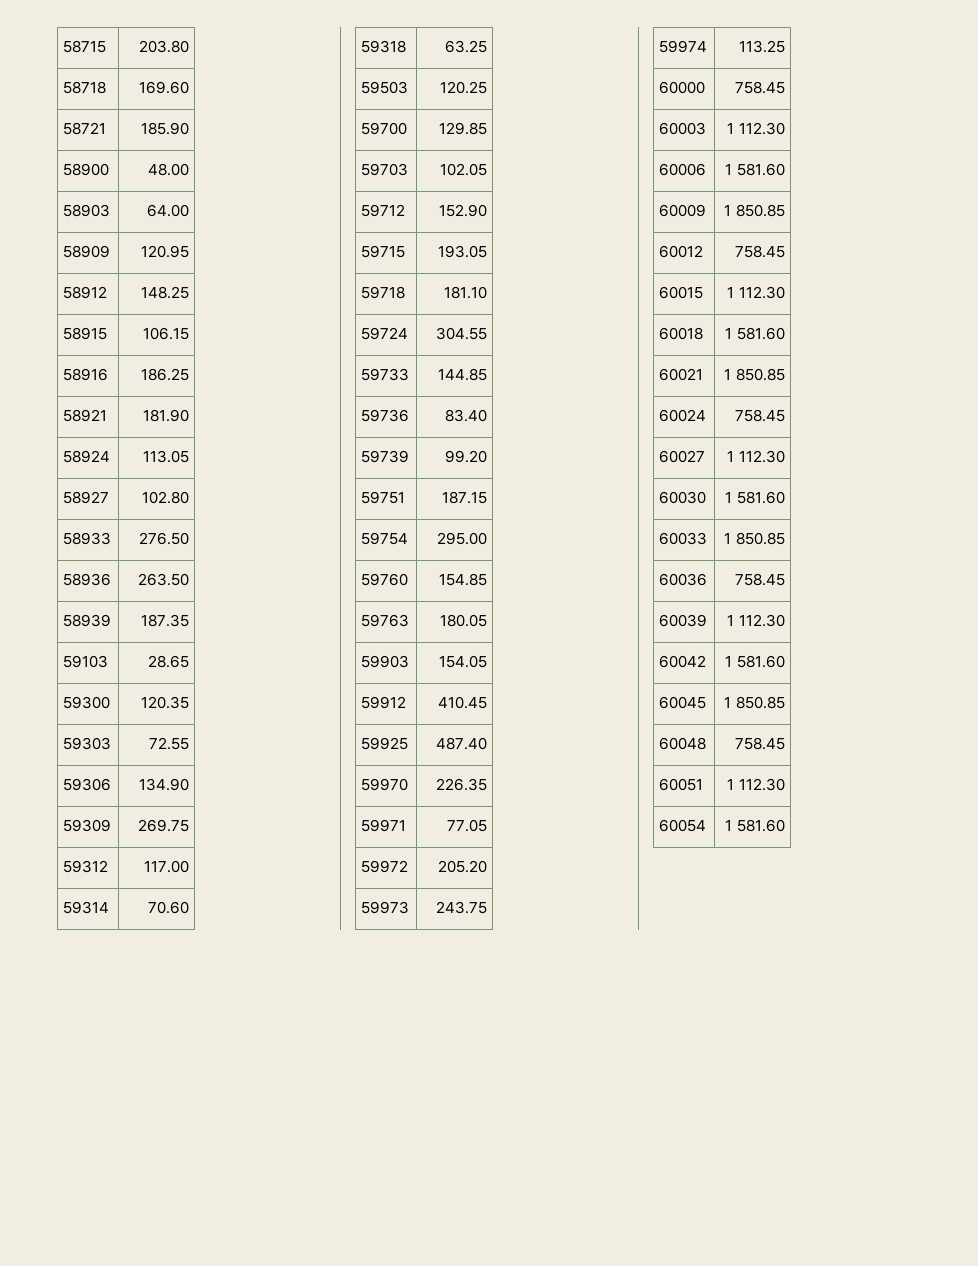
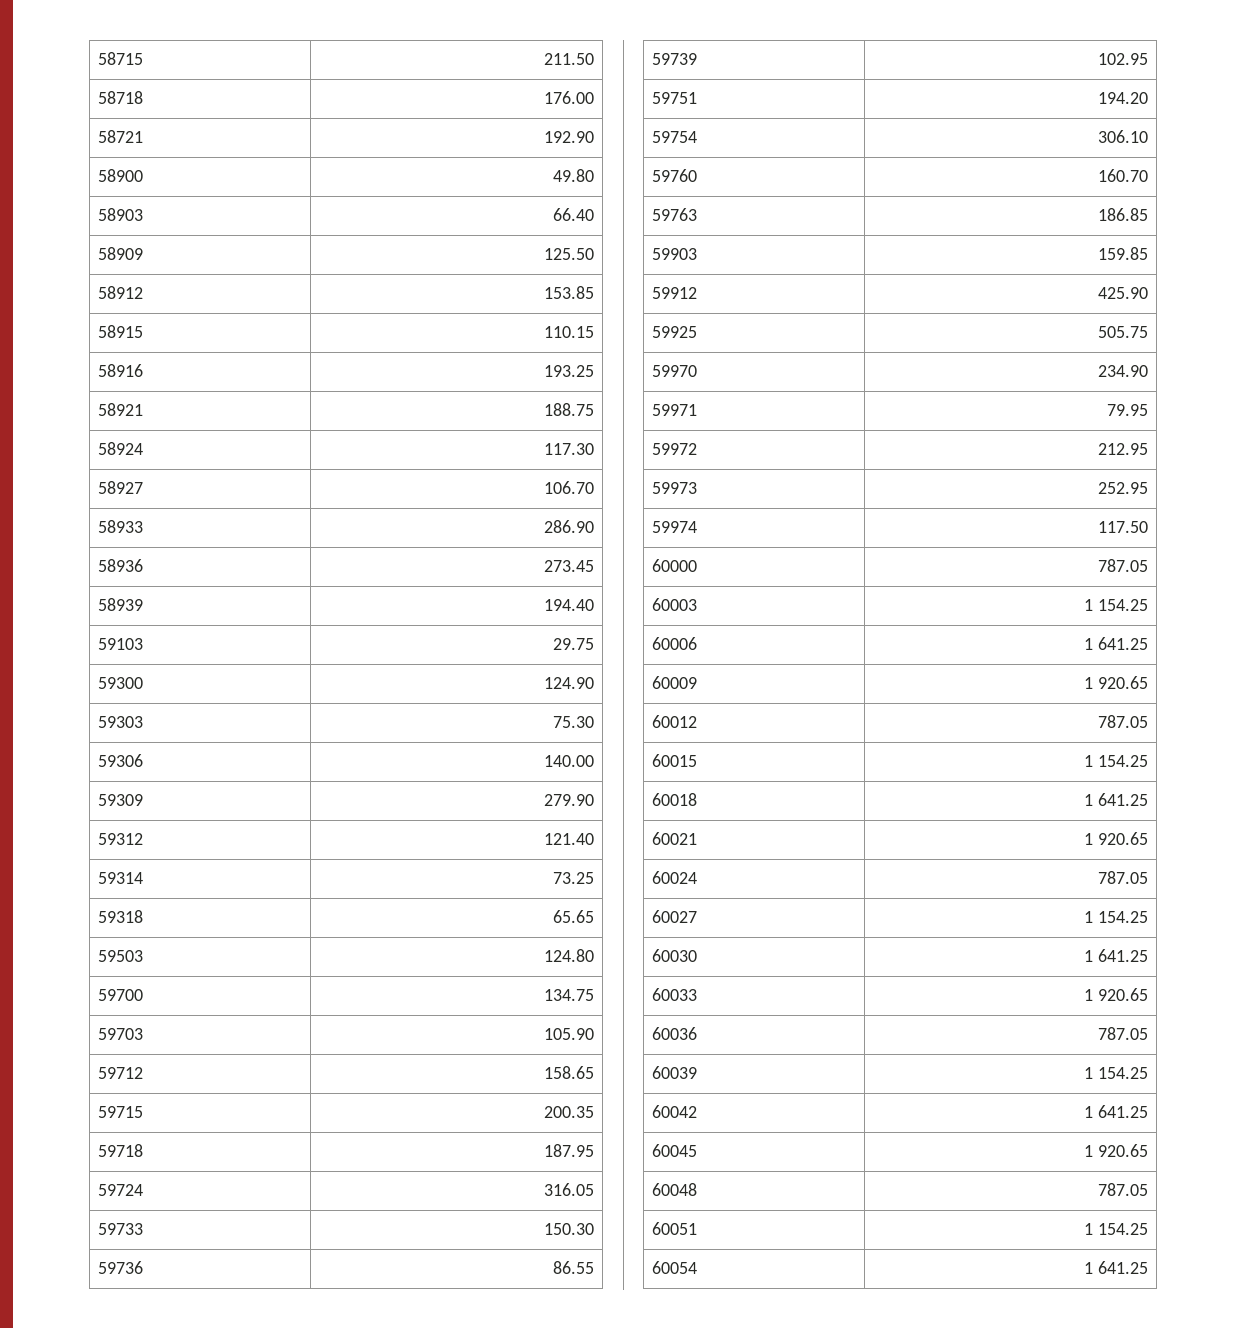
- 58715 | 203.80
+ 58715 | 211.50
- 58718 | 169.60
+ 58718 | 176.00
- 58721 | 185.90
+ 58721 | 192.90
- 58900 | 48.00
+ 58900 | 49.80
- 58903 | 64.00
+ 58903 | 66.40
- 58909 | 120.95
+ 58909 | 125.50
- 58912 | 148.25
+ 58912 | 153.85
- 58915 | 106.15
+ 58915 | 110.15
- 58916 | 186.25
+ 58916 | 193.25
- 58921 | 181.90
+ 58921 | 188.75
- 58924 | 113.05
+ 58924 | 117.30
- 58927 | 102.80
+ 58927 | 106.70
- 58933 | 276.50
+ 58933 | 286.90
- 58936 | 263.50
+ 58936 | 273.45
- 58939 | 187.35
+ 58939 | 194.40
- 59103 | 28.65
+ 59103 | 29.75
- 59300 | 120.35
+ 59300 | 124.90
- 59303 | 72.55
+ 59303 | 75.30
- 59306 | 134.90
+ 59306 | 140.00
- 59309 | 269.75
+ 59309 | 279.90
- 59312 | 117.00
+ 59312 | 121.40
- 59314 | 70.60
+ 59314 | 73.25
- 59318 | 63.25
+ 59318 | 65.65
- 59503 | 120.25
+ 59503 | 124.80
- 59700 | 129.85
+ 59700 | 134.75
- 59703 | 102.05
+ 59703 | 105.90
- 59712 | 152.90
+ 59712 | 158.65
- 59715 | 193.05
+ 59715 | 200.35
- 59718 | 181.10
+ 59718 | 187.95
- 59724 | 304.55
+ 59724 | 316.05
- 59733 | 144.85
+ 59733 | 150.30
- 59736 | 83.40
+ 59736 | 86.55
- 59739 | 99.20
+ 59739 | 102.95
- 59751 | 187.15
+ 59751 | 194.20
- 59754 | 295.00
+ 59754 | 306.10
- 59760 | 154.85
+ 59760 | 160.70
- 59763 | 180.05
+ 59763 | 186.85
- 59903 | 154.05
+ 59903 | 159.85
- 59912 | 410.45
+ 59912 | 425.90
- 59925 | 487.40
+ 59925 | 505.75
- 59970 | 226.35
+ 59970 | 234.90
- 59971 | 77.05
+ 59971 | 79.95
- 59972 | 205.20
+ 59972 | 212.95
- 59973 | 243.75
+ 59973 | 252.95
- 59974 | 113.25
+ 59974 | 117.50
- 60000 | 758.45
+ 60000 | 787.05
- 60003 | 1 112.30
+ 60003 | 1 154.25
- 60006 | 1 581.60
+ 60006 | 1 641.25
- 60009 | 1 850.85
+ 60009 | 1 920.65
- 60012 | 758.45
+ 60012 | 787.05
- 60015 | 1 112.30
+ 60015 | 1 154.25
- 60018 | 1 581.60
+ 60018 | 1 641.25
- 60021 | 1 850.85
+ 60021 | 1 920.65
- 60024 | 758.45
+ 60024 | 787.05
- 60027 | 1 112.30
+ 60027 | 1 154.25
- 60030 | 1 581.60
+ 60030 | 1 641.25
- 60033 | 1 850.85
+ 60033 | 1 920.65
- 60036 | 758.45
+ 60036 | 787.05
- 60039 | 1 112.30
+ 60039 | 1 154.25
- 60042 | 1 581.60
+ 60042 | 1 641.25
- 60045 | 1 850.85
+ 60045 | 1 920.65
- 60048 | 758.45
+ 60048 | 787.05
- 60051 | 1 112.30
+ 60051 | 1 154.25
- 60054 | 1 581.60
+ 60054 | 1 641.25

